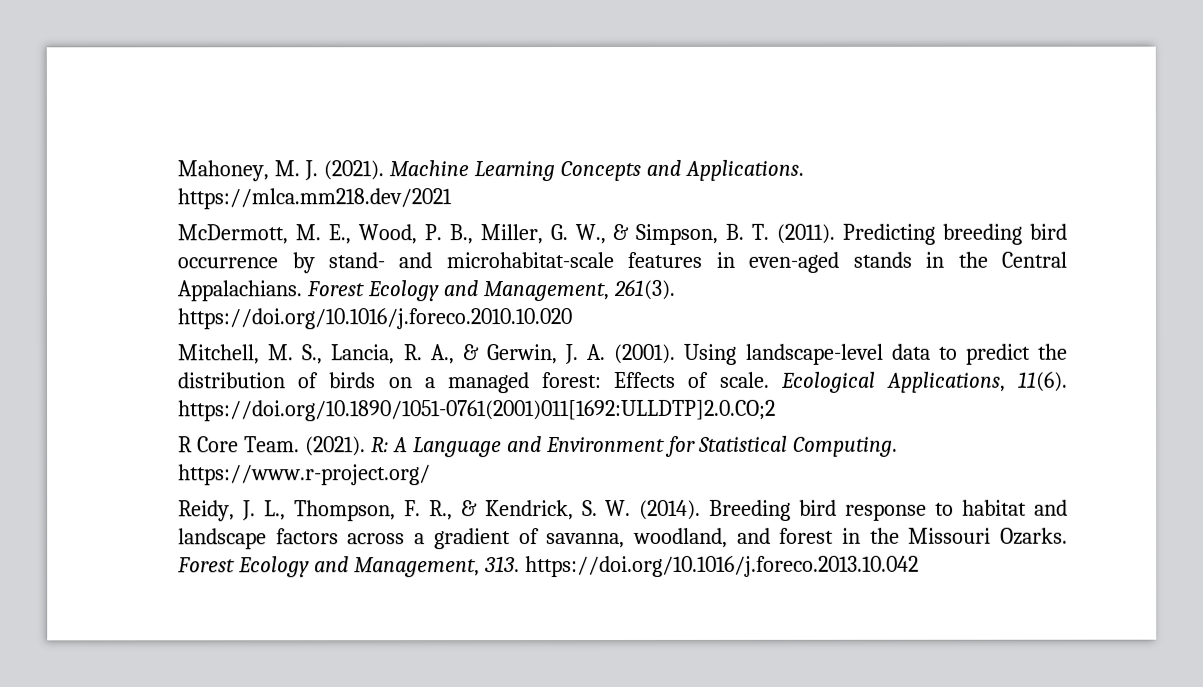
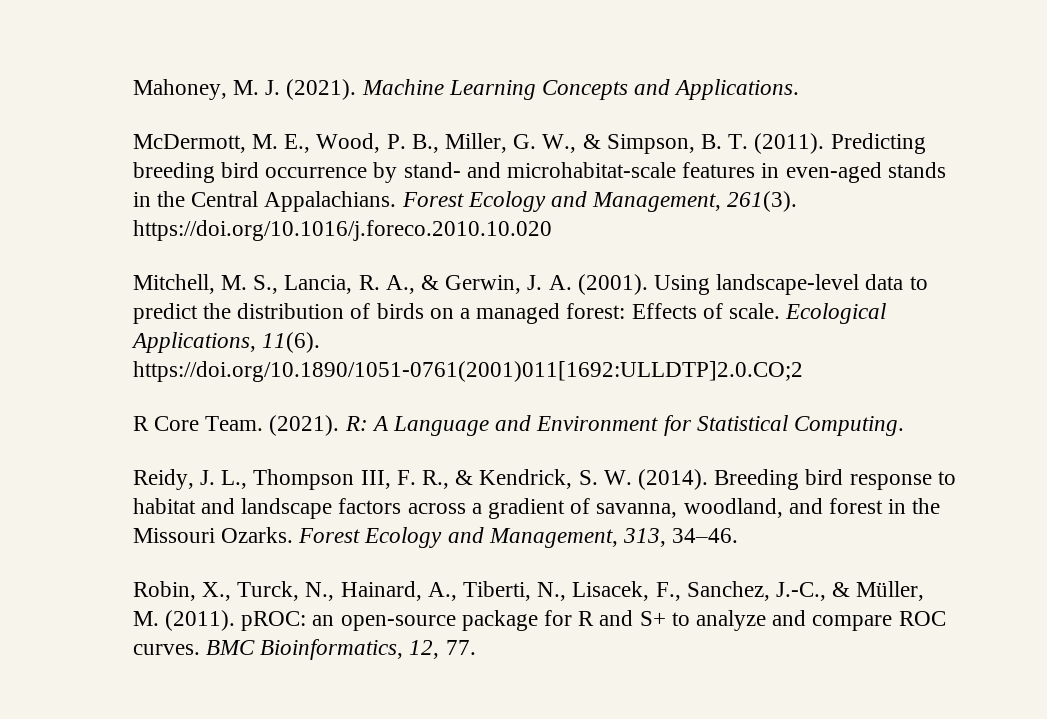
- Machine Learning Concepts and Applications. https://mlca.mm218.dev/2021
+ Machine Learning Concepts and Applications.
- R: A Language and Environment for Statistical Computing. https://www.r-project.org/
+ R: A Language and Environment for Statistical Computing.
- Reidy, J. L., Thompson, F. R., & Kendrick, S. W. (2014).
+ Reidy, J. L., Thompson III, F. R., & Kendrick, S. W. (2014).
- Forest Ecology and Management, 313. https://doi.org/10.1016/j.foreco.2013.10.042
+ Forest Ecology and Management, 313, 34–46.
+ Robin, X., Turck, N., Hainard, A., Tiberti, N., Lisacek, F., Sanchez, J.-C., & Müller, M. (2011). pROC: an open-source package for R and S+ to analyze and compare ROC curves. BMC Bioinformatics, 12, 77.

